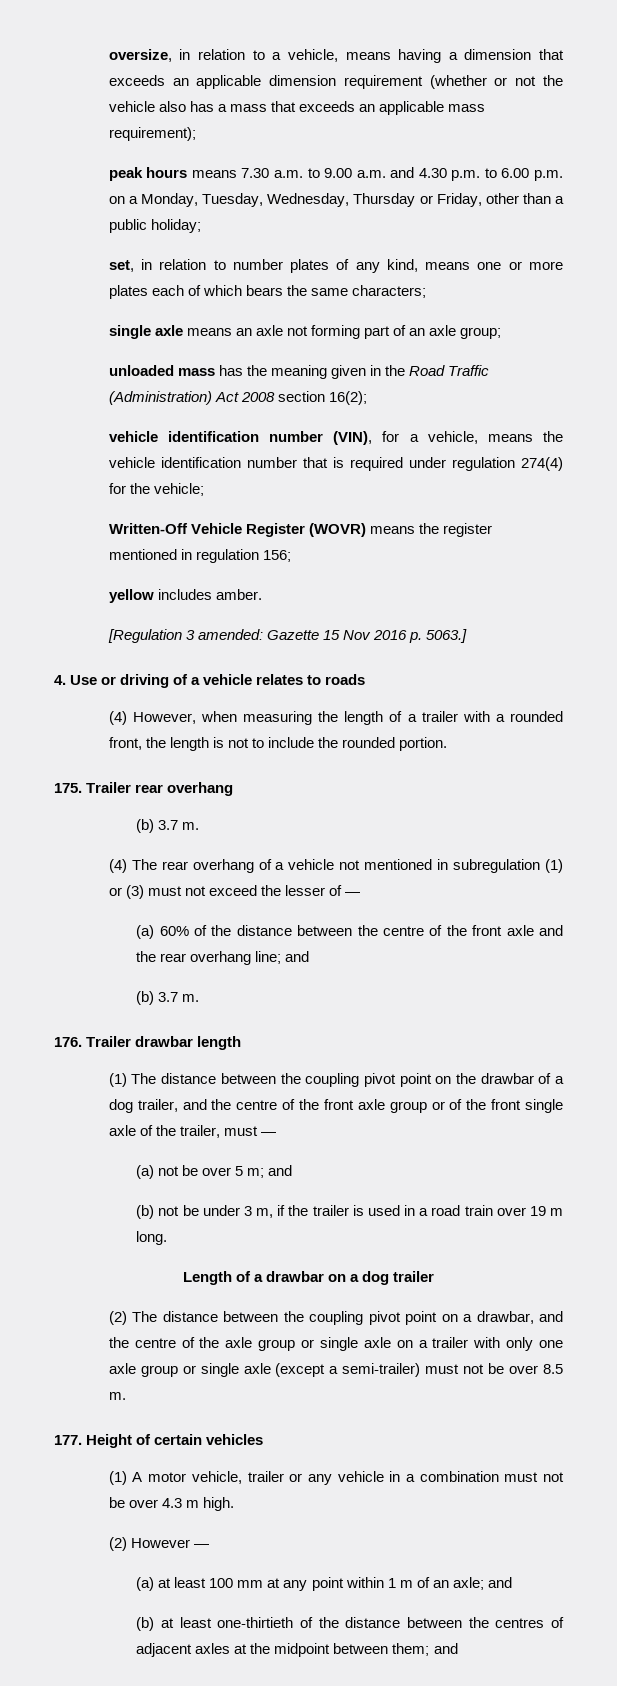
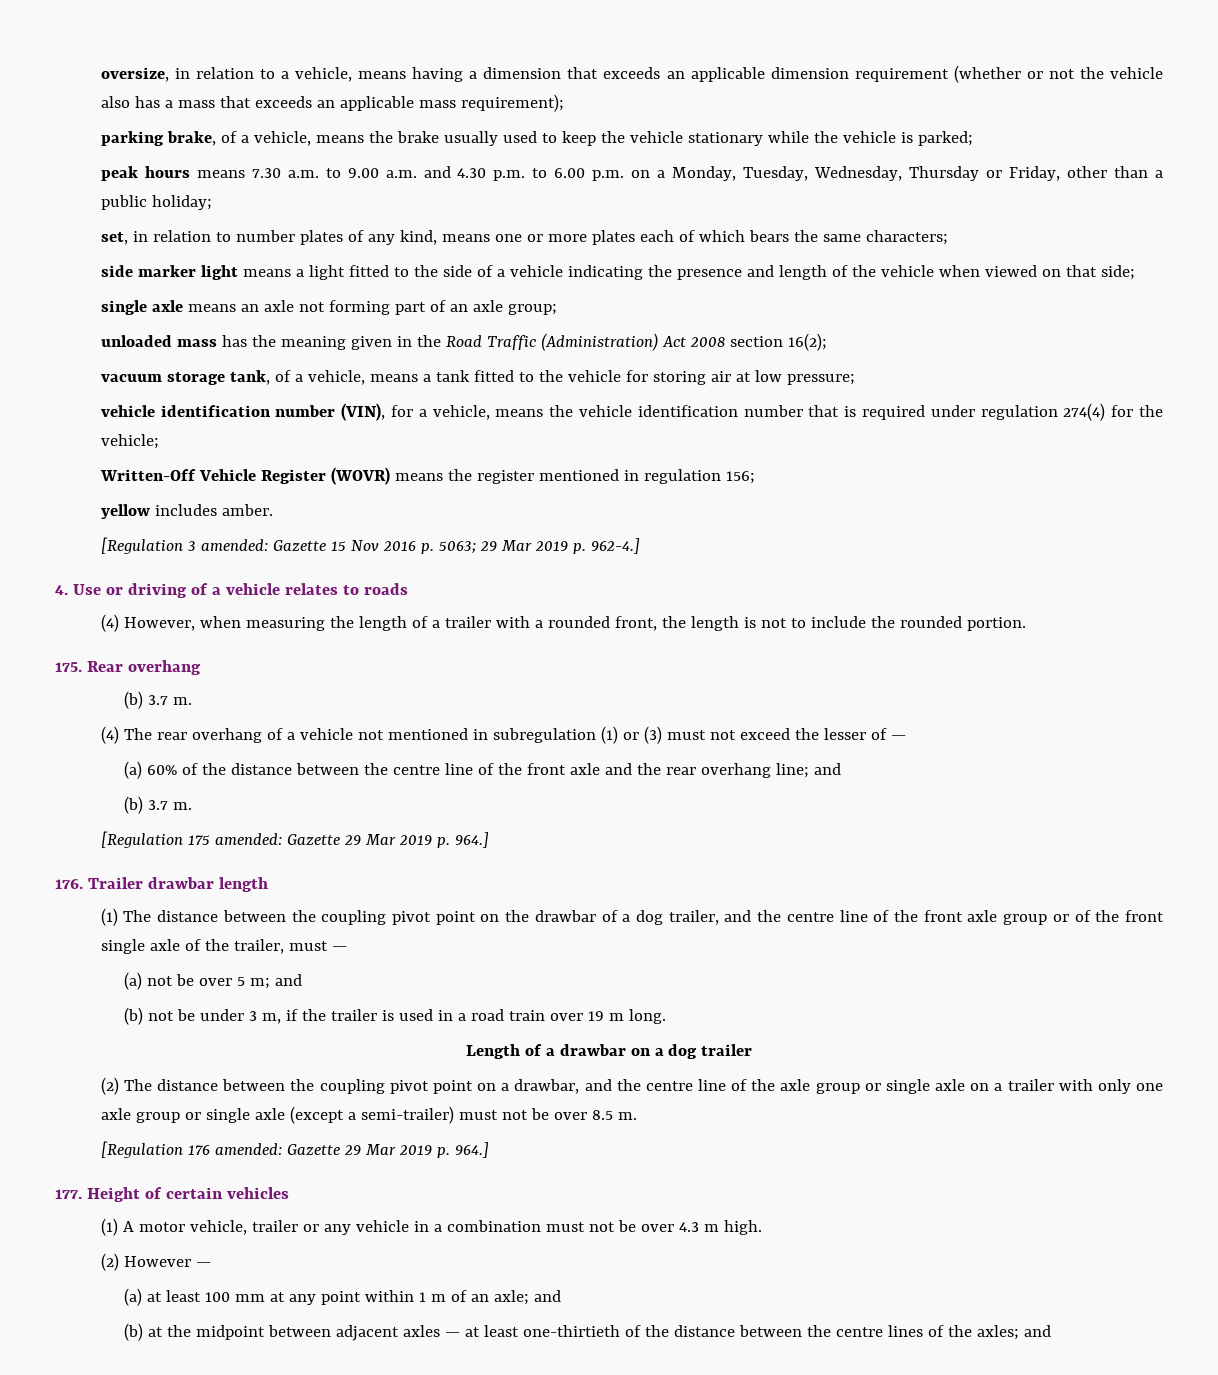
+ parking brake, of a vehicle, means the brake usually used to keep the vehicle stationary while the vehicle is parked;
+ side marker light means a light fitted to the side of a vehicle indicating the presence and length of the vehicle when viewed on that side;
+ vacuum storage tank, of a vehicle, means a tank fitted to the vehicle for storing air at low pressure;
- [Regulation 3 amended: Gazette 15 Nov 2016 p. 5063.]
+ [Regulation 3 amended: Gazette 15 Nov 2016 p. 5063; 29 Mar 2019 p. 962-4.]
- 175. Trailer rear overhang
+ 175. Rear overhang
- (a) 60% of the distance between the centre of the front axle and the rear overhang line; and
+ (a) 60% of the distance between the centre line of the front axle and the rear overhang line; and
+ [Regulation 175 amended: Gazette 29 Mar 2019 p. 964.]
- (1) The distance between the coupling pivot point on the drawbar of a dog trailer, and the centre of the front axle group or of the front single axle of the trailer, must —
+ (1) The distance between the coupling pivot point on the drawbar of a dog trailer, and the centre line of the front axle group or of the front single axle of the trailer, must —
- (2) The distance between the coupling pivot point on a drawbar, and the centre of the axle group or single axle on a trailer with only one axle group or single axle (except a semi-trailer) must not be over 8.5 m.
+ (2) The distance between the coupling pivot point on a drawbar, and the centre line of the axle group or single axle on a trailer with only one axle group or single axle (except a semi-trailer) must not be over 8.5 m.
+ [Regulation 176 amended: Gazette 29 Mar 2019 p. 964.]
- (b) at least one-thirtieth of the distance between the centres of adjacent axles at the midpoint between them; and
+ (b) at the midpoint between adjacent axles — at least one-thirtieth of the distance between the centre lines of the axles; and

